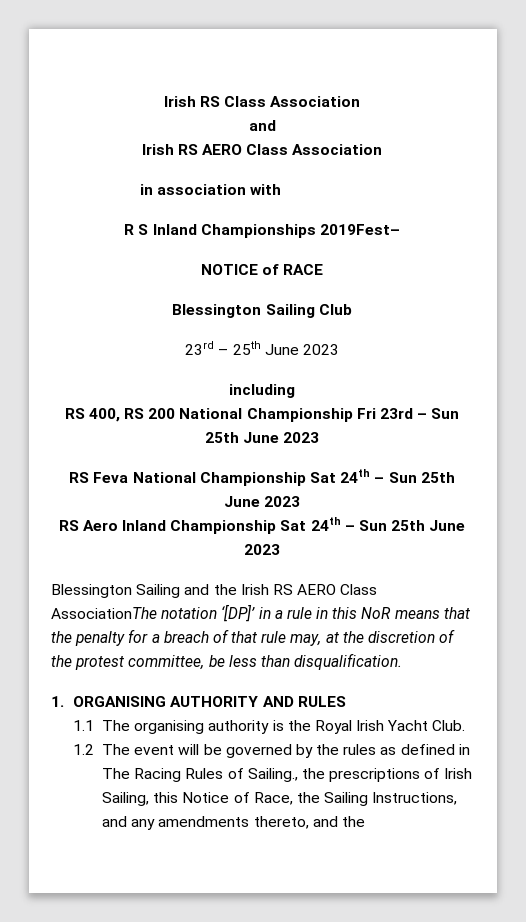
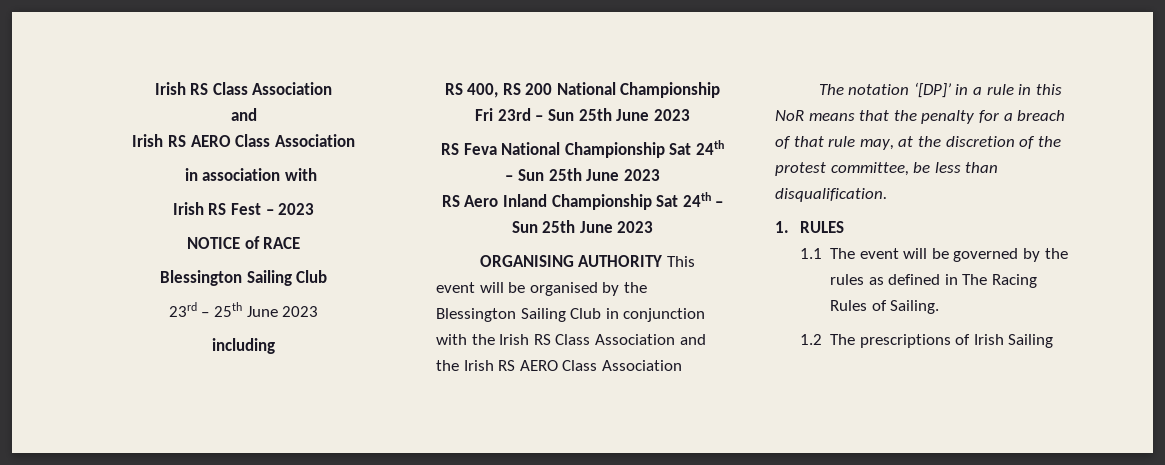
- R S Inland Championships 2019Fest–
+ Irish RS Fest – 2023
- Blessington Sailing and the Irish RS AERO Class AssociationThe notation ‘[DP]’ in a rule in this NoR means that the penalty for a breach of that rule may, at the discretion of the protest committee, be less than disqualification.
+ ORGANISING AUTHORITY This event will be organised by the Blessington Sailing Club in conjunction with the Irish RS Class Association and the Irish RS AERO Class Association
+ The notation ‘[DP]’ in a rule in this NoR means that the penalty for a breach of that rule may, at the discretion of the protest committee, be less than disqualification.
- 1. ORGANISING AUTHORITY AND RULES
- 1.1 The organising authority is the Royal Irish Yacht Club.
- 1.2 The event will be governed by the rules as defined in The Racing Rules of Sailing., the prescriptions of Irish Sailing, this Notice of Race, the Sailing Instructions, and any amendments thereto, and the
+ 1. RULES
+ 1.1 The event will be governed by the rules as defined in The Racing Rules of Sailing.
+ 1.2 The prescriptions of Irish Sailing

